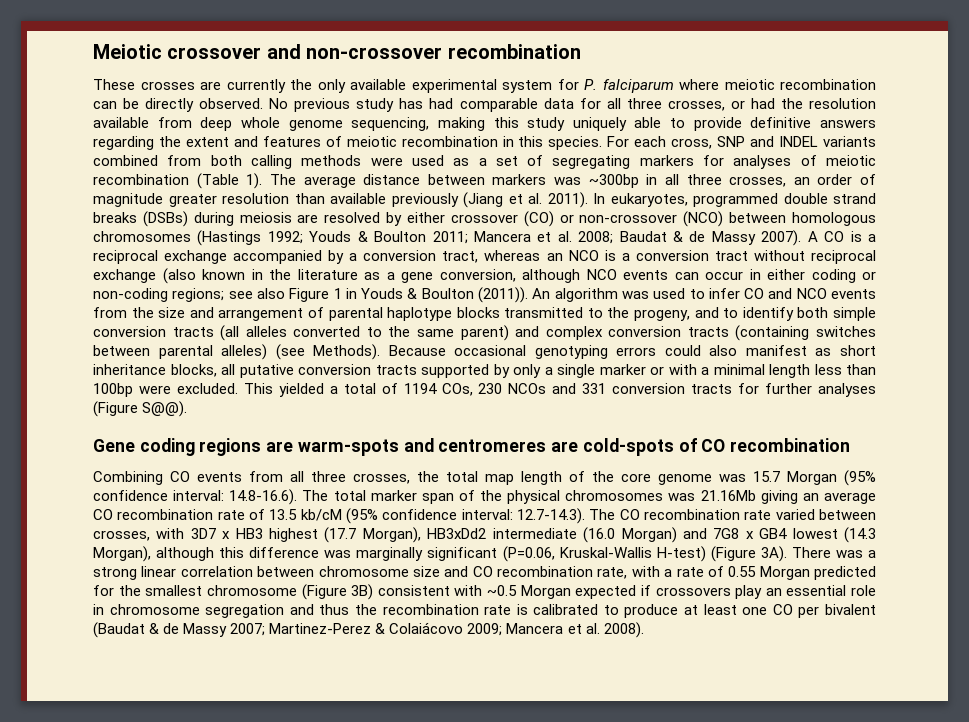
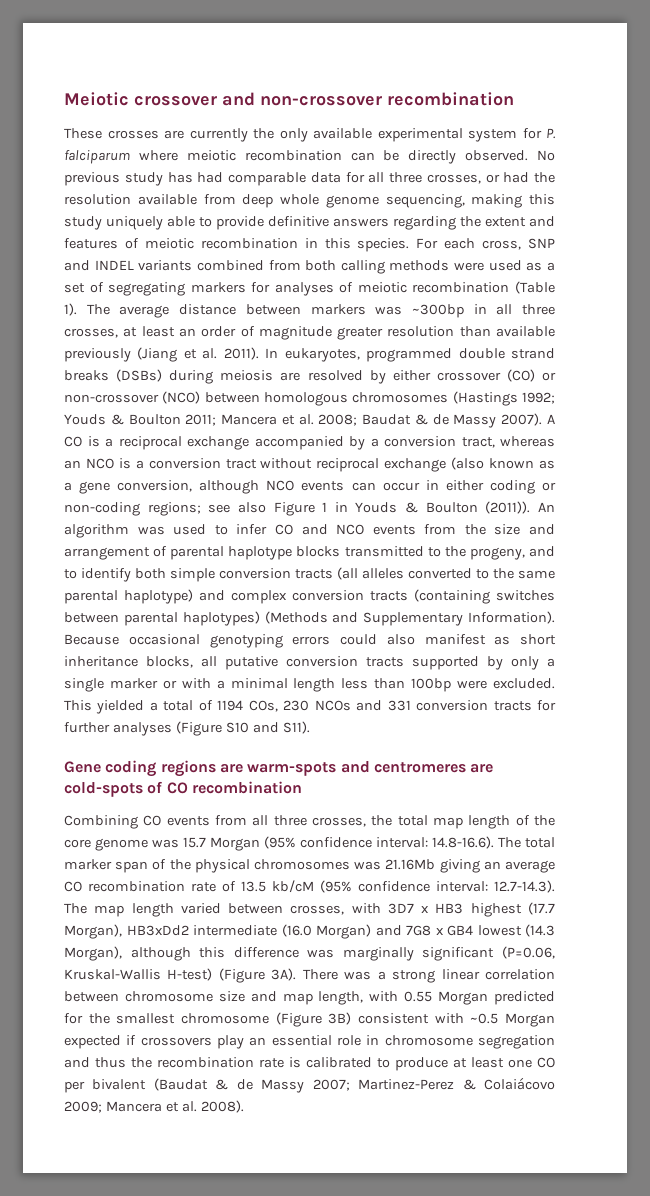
- The average distance between markers was ~300bp in all three crosses, an order of magnitude greater resolution than available previously (Jiang et al. 2011).
+ The average distance between markers was ~300bp in all three crosses, at least an order of magnitude greater resolution than available previously (Jiang et al. 2011).
- A CO is a reciprocal exchange accompanied by a conversion tract, whereas an NCO is a conversion tract without reciprocal exchange (also known in the literature as a gene conversion, although NCO events can occur in either coding or non-coding regions; see also Figure 1 in Youds & Boulton (2011)).
+ A CO is a reciprocal exchange accompanied by a conversion tract, whereas an NCO is a conversion tract without reciprocal exchange (also known as a gene conversion, although NCO events can occur in either coding or non-coding regions; see also Figure 1 in Youds & Boulton (2011)).
- An algorithm was used to infer CO and NCO events from the size and arrangement of parental haplotype blocks transmitted to the progeny, and to identify both simple conversion tracts (all alleles converted to the same parent) and complex conversion tracts (containing switches between parental alleles) (see Methods).
+ An algorithm was used to infer CO and NCO events from the size and arrangement of parental haplotype blocks transmitted to the progeny, and to identify both simple conversion tracts (all alleles converted to the same parental haplotype) and complex conversion tracts (containing switches between parental haplotypes) (Methods and Supplementary Information).
- This yielded a total of 1194 COs, 230 NCOs and 331 conversion tracts for further analyses (Figure S@@).
+ This yielded a total of 1194 COs, 230 NCOs and 331 conversion tracts for further analyses (Figure S10 and S11).
- 12.7-14.3). The CO recombination rate varied between crosses, with 3D7 x HB3 highest (17.7 Morgan), HB3xDd2 intermediate (16.0 Morgan) and 7G8 x GB4 lowest (14.3 Morgan), although this difference was marginally significant (P=0.06, Kruskal-Wallis H-test) (Figure 3A).
+ 12.7-14.3). The map length varied between crosses, with 3D7 x HB3 highest (17.7 Morgan), HB3xDd2 intermediate (16.0 Morgan) and 7G8 x GB4 lowest (14.3 Morgan), although this difference was marginally significant (P=0.06, Kruskal-Wallis H-test) (Figure 3A).
- There was a strong linear correlation between chromosome size and CO recombination rate, with a rate of 0.55 Morgan predicted for the smallest chromosome (Figure 3B) consistent with ~0.5 Morgan expected if crossovers play an essential role in chromosome segregation and thus the recombination rate is calibrated to produce at least one CO per bivalent (Baudat & de Massy 2007;
+ There was a strong linear correlation between chromosome size and map length, with 0.55 Morgan predicted for the smallest chromosome (Figure 3B) consistent with ~0.5 Morgan expected if crossovers play an essential role in chromosome segregation and thus the recombination rate is calibrated to produce at least one CO per bivalent (Baudat & de Massy 2007;

